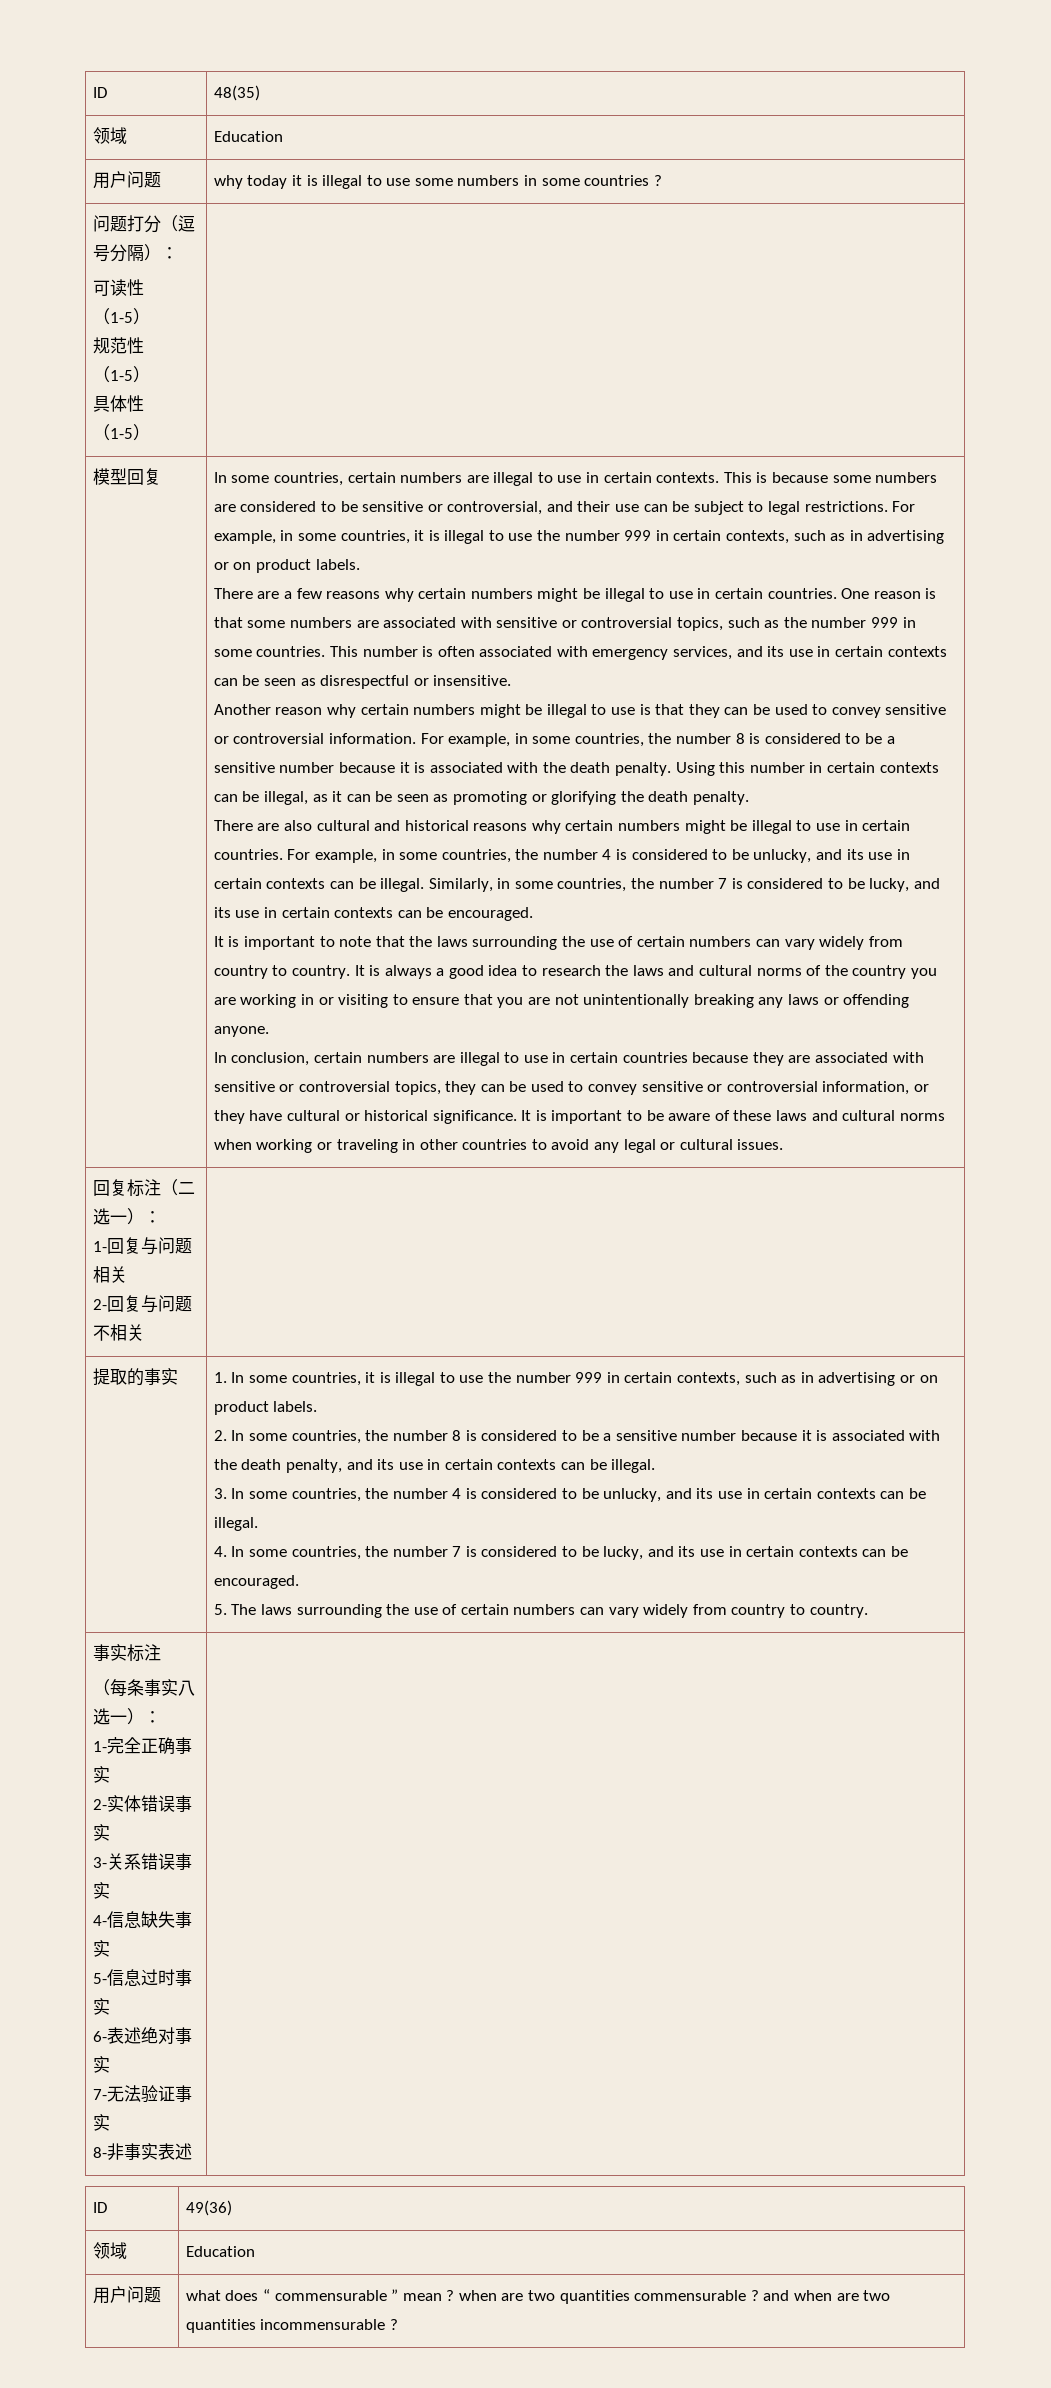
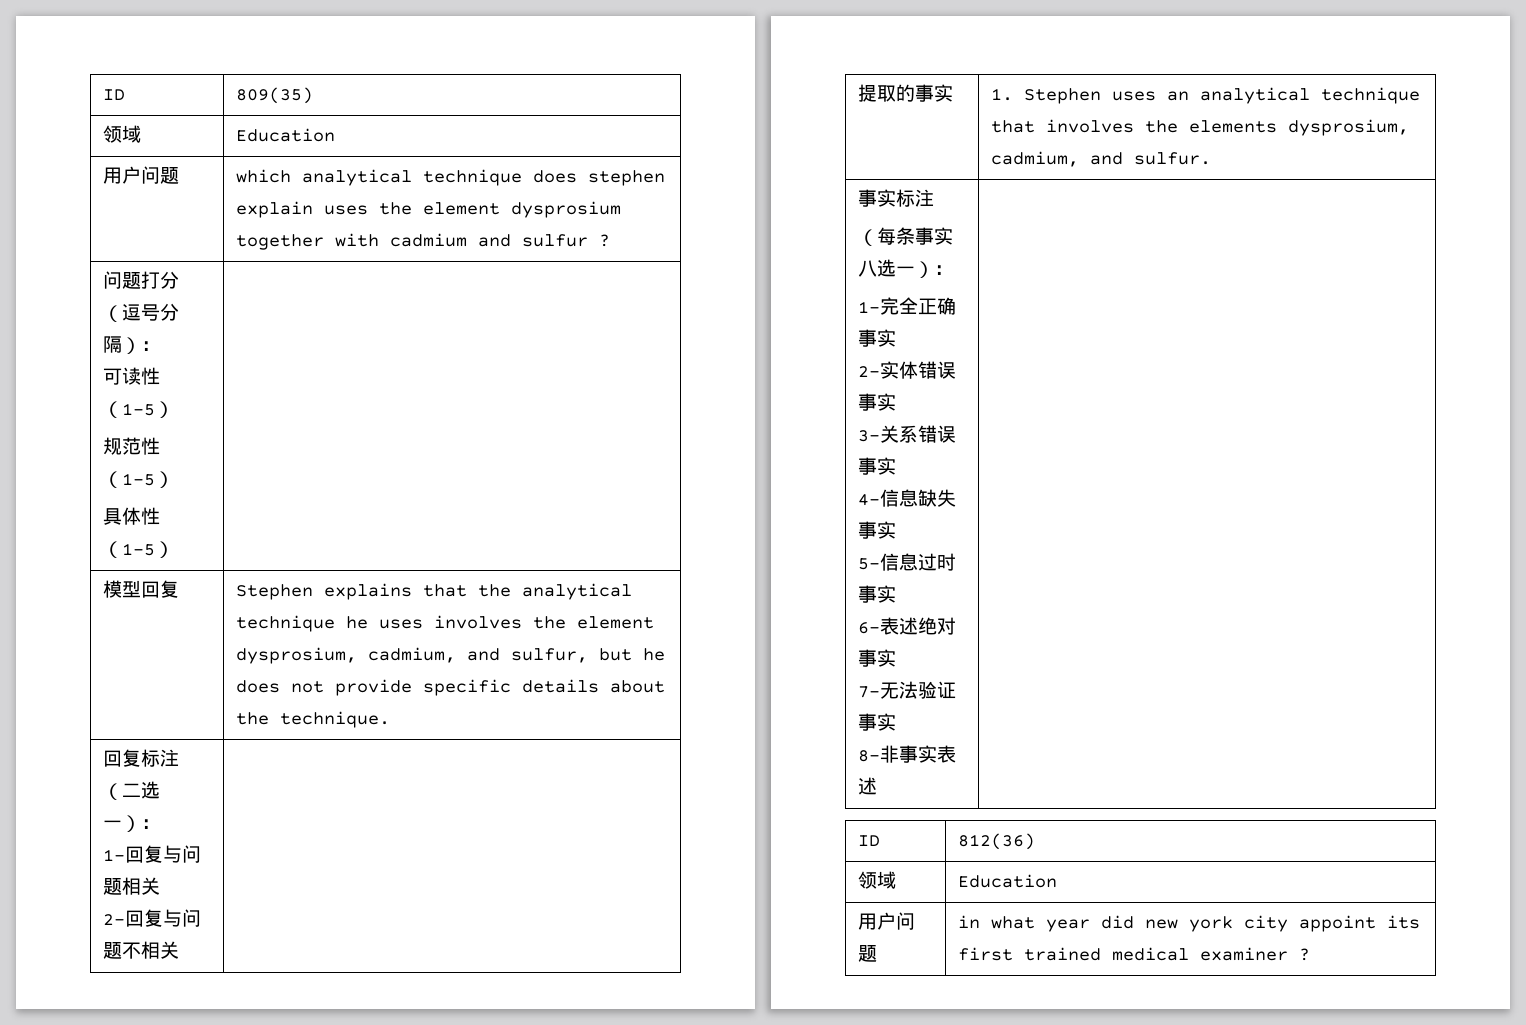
- ID | 48(35)
+ ID | 809(35)
  领域 | Education
- 用户问题 | why today it is illegal to use some numbers in some countries ?
+ 用户问题 | which analytical technique does stephen explain uses the element dysprosium together with cadmium and sulfur ?
- In some countries, certain numbers are illegal to use in certain contexts. This is because some numbers are considered to be sensitive or controversial, and their use can be subject to legal restrictions. For example, in some countries, it is illegal to use the number 999 in certain contexts, such as in advertising or on product labels.
- There are a few reasons why certain numbers might be illegal to use in certain countries. One reason is that some numbers are associated with sensitive or controversial topics, such as the number 999 in some countries. This number is often associated with emergency services, and its use in certain contexts can be seen as disrespectful or insensitive.
- Another reason why certain numbers might be illegal to use is that they can be used to convey sensitive or controversial information. For example, in some countries, the number 8 is considered to be a sensitive number because it is associated with the death penalty. Using this number in certain contexts can be illegal, as it can be seen as promoting or glorifying the death penalty.
- There are also cultural and historical reasons why certain numbers might be illegal to use in certain countries. For example, in some countries, the number 4 is considered to be unlucky, and its use in certain contexts can be illegal. Similarly, in some countries, the number 7 is considered to be lucky, and its use in certain contexts can be encouraged.
- It is important to note that the laws surrounding the use of certain numbers can vary widely from country to country. It is always a good idea to research the laws and cultural norms of the country you are working in or visiting to ensure that you are not unintentionally breaking any laws or offending anyone.
- In conclusion, certain numbers are illegal to use in certain countries because they are associated with sensitive or controversial topics, they can be used to convey sensitive or controversial information, or they have cultural or historical significance. It is important to be aware of these laws and cultural norms when working or traveling in other countries to avoid any legal or cultural issues.
+ Stephen explains that the analytical technique he uses involves the element dysprosium, cadmium, and sulfur, but he does not provide specific details about the technique.
- 1. In some countries, it is illegal to use the number 999 in certain contexts, such as in advertising or on product labels.
- 2. In some countries, the number 8 is considered to be a sensitive number because it is associated with the death penalty, and its use in certain contexts can be illegal.
- 3. In some countries, the number 4 is considered to be unlucky, and its use in certain contexts can be illegal.
- 4. In some countries, the number 7 is considered to be lucky, and its use in certain contexts can be encouraged.
- 5. The laws surrounding the use of certain numbers can vary widely from country to country.
+ 1. Stephen uses an analytical technique that involves the elements dysprosium, cadmium, and sulfur.
- ID | 49(36)
+ ID | 812(36)
  领域 | Education
- 用户问题 | what does “ commensurable ” mean ? when are two quantities commensurable ? and when are two quantities incommensurable ?
+ 用户问题 | in what year did new york city appoint its first trained medical examiner ?

